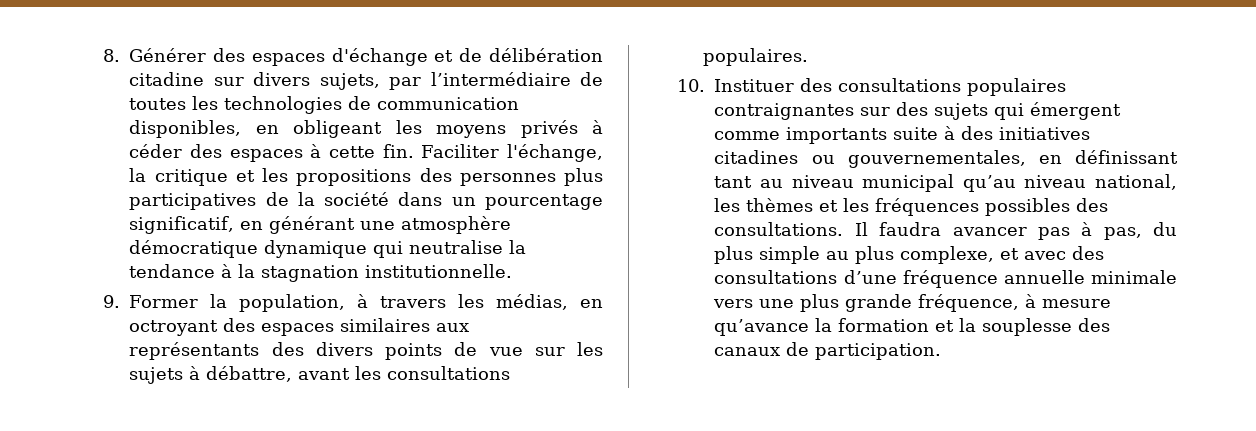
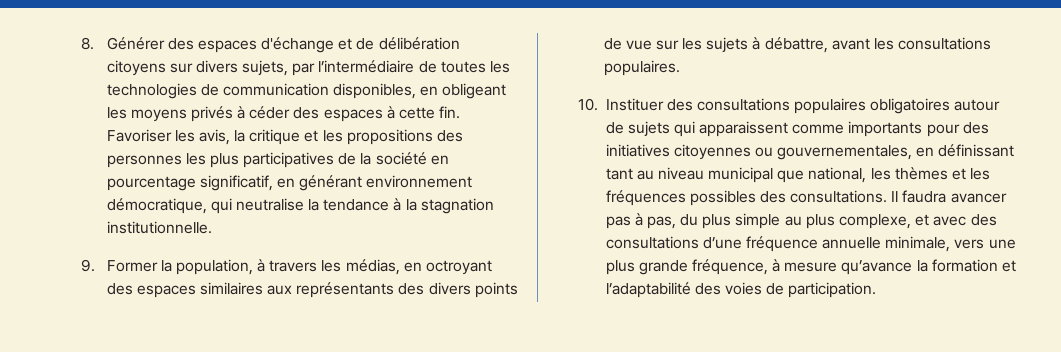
- 8. Générer des espaces d'échange et de délibération citadine sur divers sujets, par l’intermédiaire de toutes les technologies de communication disponibles, en obligeant les moyens privés à céder des espaces à cette fin.
+ 8. Générer des espaces d'échange et de délibération citoyens sur divers sujets, par l’intermédiaire de toutes les technologies de communication disponibles, en obligeant les moyens privés à céder des espaces à cette fin.
- Faciliter l'échange, la critique et les propositions des personnes plus participatives de la société dans un pourcentage significatif, en générant une atmosphère démocratique dynamique qui neutralise la tendance à la stagnation institutionnelle.
+ Favoriser les avis, la critique et les propositions des personnes les plus participatives de la société en pourcentage significatif, en générant environnement démocratique, qui neutralise la tendance à la stagnation institutionnelle.
- 10. Instituer des consultations populaires contraignantes sur des sujets qui émergent comme importants suite à des initiatives citadines ou gouvernementales, en définissant tant au niveau municipal qu’au niveau national, les thèmes et les fréquences possibles des consultations.
+ 10. Instituer des consultations populaires obligatoires autour de sujets qui apparaissent comme importants pour des initiatives citoyennes ou gouvernementales, en définissant tant au niveau municipal que national, les thèmes et les fréquences possibles des consultations.
- Il faudra avancer pas à pas, du plus simple au plus complexe, et avec des consultations d’une fréquence annuelle minimale vers une plus grande fréquence, à mesure qu’avance la formation et la souplesse des canaux de participation.
+ Il faudra avancer pas à pas, du plus simple au plus complexe, et avec des consultations d’une fréquence annuelle minimale, vers une plus grande fréquence, à mesure qu’avance la formation et l’adaptabilité des voies de participation.

